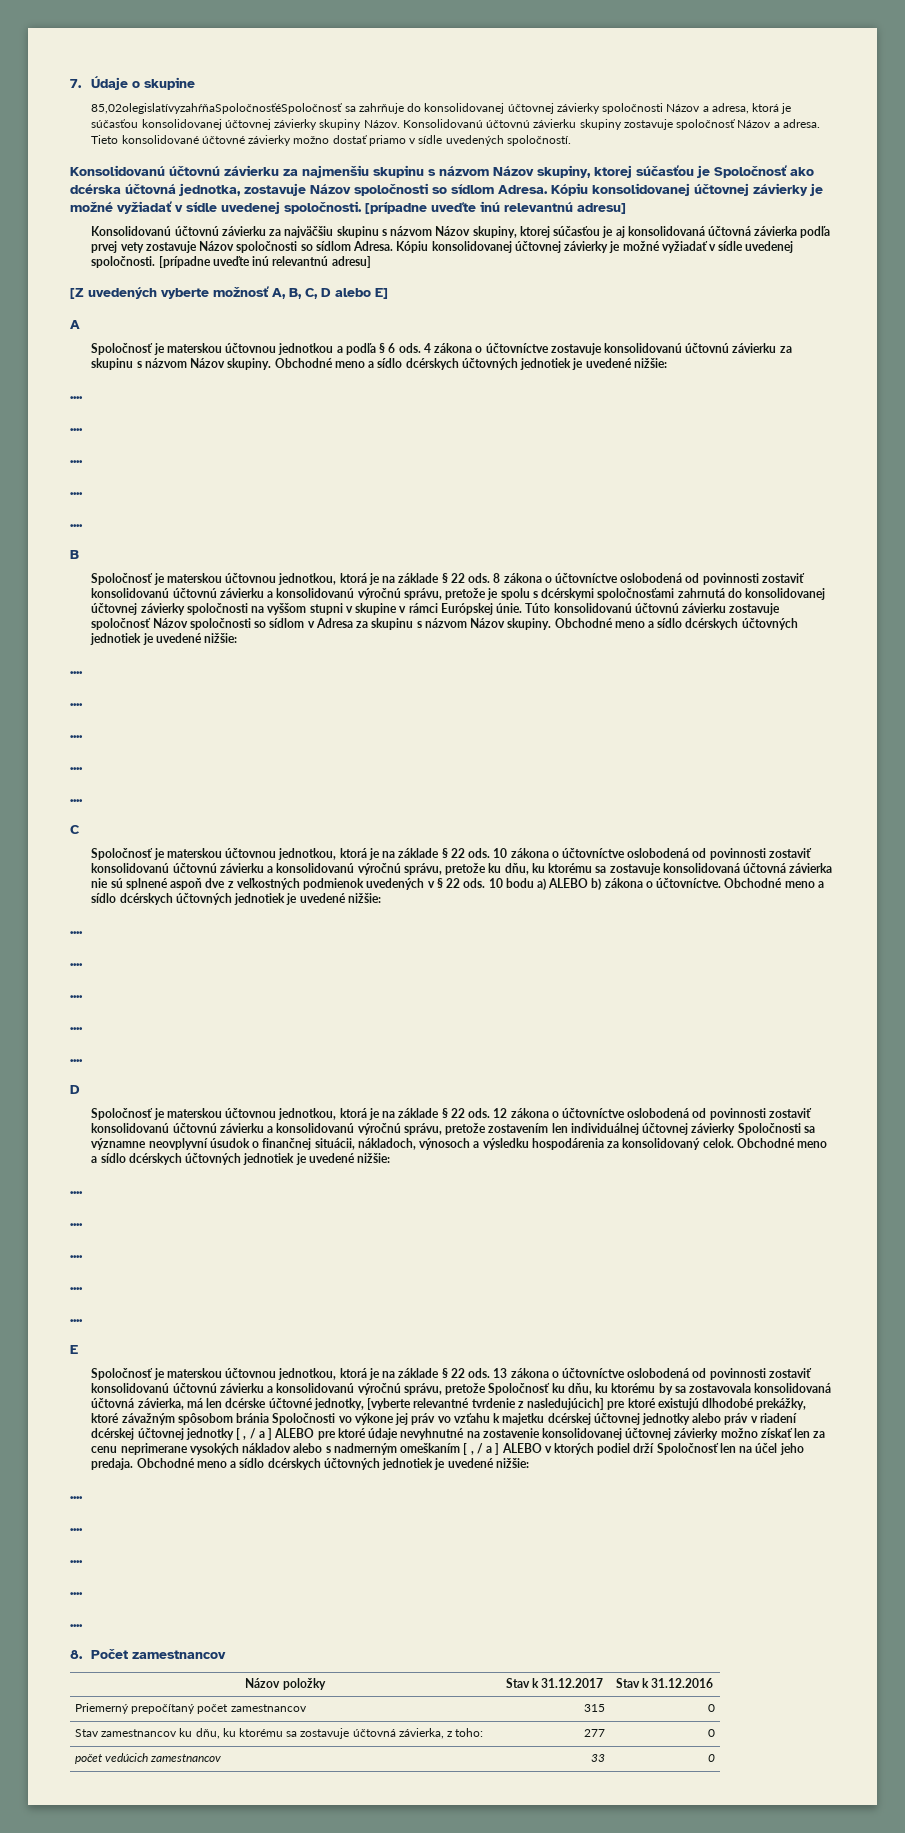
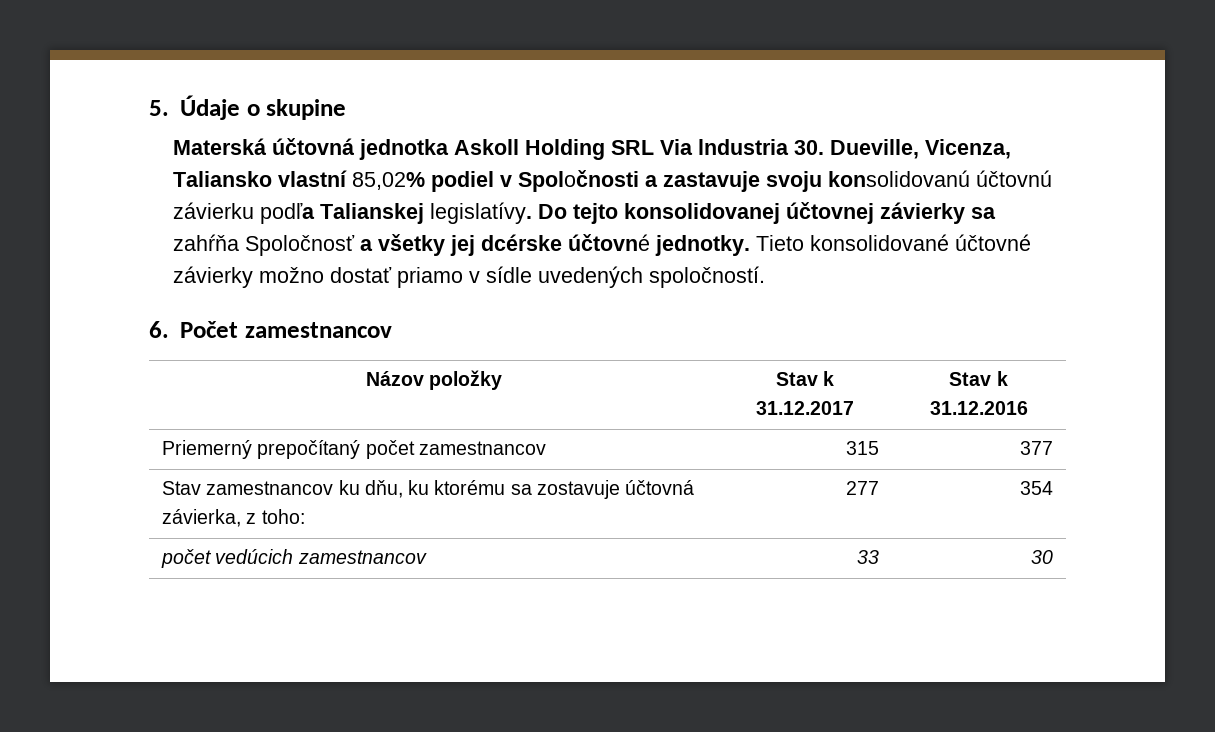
- 7. Údaje o skupine
+ 5. Údaje o skupine
- 85,02olegislatívyzahŕňaSpoločnosťéSpoločnosť sa zahrňuje do konsolidovanej účtovnej závierky spoločnosti Názov a adresa, ktorá je súčasťou konsolidovanej účtovnej závierky skupiny Názov. Konsolidovanú účtovnú závierku skupiny zostavuje spoločnosť Názov a adresa.
+ Materská účtovná jednotka Askoll Holding SRL Via lndustria 30. Dueville, Vicenza, Taliansko vlastní 85,02% podiel v Spoločnosti a zastavuje svoju konsolidovanú účtovnú závierku podľa Talianskej legislatívy. Do tejto konsolidovanej účtovnej závierky sa zahŕňa Spoločnosť a všetky jej dcérske účtovné jednotky.
- Konsolidovanú účtovnú závierku za najmenšiu skupinu s názvom Názov skupiny, ktorej súčasťou je Spoločnosť ako dcérska účtovná jednotka, zostavuje Názov spoločnosti so sídlom Adresa. Kópiu konsolidovanej účtovnej závierky je možné vyžiadať v sídle uvedenej spoločnosti. [prípadne uveďte inú relevantnú adresu]
- Konsolidovanú účtovnú závierku za najväčšiu skupinu s názvom Názov skupiny, ktorej súčasťou je aj konsolidovaná účtovná závierka podľa prvej vety zostavuje Názov spoločnosti so sídlom Adresa. Kópiu konsolidovanej účtovnej závierky je možné vyžiadať v sídle uvedenej spoločnosti. [prípadne uveďte inú relevantnú adresu]
- [Z uvedených vyberte možnosť A, B, C, D alebo E]
- A
- Spoločnosť je materskou účtovnou jednotkou a podľa § 6 ods. 4 zákona o účtovníctve zostavuje konsolidovanú účtovnú závierku za skupinu s názvom Názov skupiny. Obchodné meno a sídlo dcérskych účtovných jednotiek je uvedené nižšie:
- ....
- ....
- ....
- ....
- ....
- B
- Spoločnosť je materskou účtovnou jednotkou, ktorá je na základe § 22 ods. 8 zákona o účtovníctve oslobodená od povinnosti zostaviť konsolidovanú účtovnú závierku a konsolidovanú výročnú správu, pretože je spolu s dcérskymi spoločnosťami zahrnutá do konsolidovanej účtovnej závierky spoločnosti na vyššom stupni v skupine v rámci Európskej únie. Túto konsolidovanú účtovnú závierku zostavuje spoločnosť Názov spoločnosti so sídlom v Adresa za skupinu s názvom Názov skupiny. Obchodné meno a sídlo dcérskych účtovných jednotiek je uvedené nižšie:
- ....
- ....
- ....
- ....
- ....
- C
- Spoločnosť je materskou účtovnou jednotkou, ktorá je na základe § 22 ods. 10 zákona o účtovníctve oslobodená od povinnosti zostaviť konsolidovanú účtovnú závierku a konsolidovanú výročnú správu, pretože ku dňu, ku ktorému sa zostavuje konsolidovaná účtovná závierka nie sú splnené aspoň dve z veľkostných podmienok uvedených v § 22 ods. 10 bodu a) ALEBO b) zákona o účtovníctve. Obchodné meno a sídlo dcérskych účtovných jednotiek je uvedené nižšie:
- ....
- ....
- ....
- ....
- ....
- D
- Spoločnosť je materskou účtovnou jednotkou, ktorá je na základe § 22 ods. 12 zákona o účtovníctve oslobodená od povinnosti zostaviť konsolidovanú účtovnú závierku a konsolidovanú výročnú správu, pretože zostavením len individuálnej účtovnej závierky Spoločnosti sa významne neovplyvní úsudok o finančnej situácii, nákladoch, výnosoch a výsledku hospodárenia za konsolidovaný celok. Obchodné meno a sídlo dcérskych účtovných jednotiek je uvedené nižšie:
- ....
- ....
- ....
- ....
- ....
- E
- Spoločnosť je materskou účtovnou jednotkou, ktorá je na základe § 22 ods. 13 zákona o účtovníctve oslobodená od povinnosti zostaviť konsolidovanú účtovnú závierku a konsolidovanú výročnú správu, pretože Spoločnosť ku dňu, ku ktorému by sa zostavovala konsolidovaná účtovná závierka, má len dcérske účtovné jednotky, [vyberte relevantné tvrdenie z nasledujúcich] pre ktoré existujú dlhodobé prekážky, ktoré závažným spôsobom bránia Spoločnosti vo výkone jej práv vo vzťahu k majetku dcérskej účtovnej jednotky alebo práv v riadení dcérskej účtovnej jednotky [ , / a ] ALEBO pre ktoré údaje nevyhnutné na zostavenie konsolidovanej účtovnej závierky možno získať len za cenu neprimerane vysokých nákladov alebo s nadmerným omeškaním [ , / a ] ALEBO v ktorých podiel drží Spoločnosť len na účel jeho predaja. Obchodné meno a sídlo dcérskych účtovných jednotiek je uvedené nižšie:
- ....
- ....
- ....
- ....
- ....
- 8. Počet zamestnancov
+ 6. Počet zamestnancov
- Priemerný prepočítaný počet zamestnancov | 315 | 0
+ Priemerný prepočítaný počet zamestnancov | 315 | 377
- Stav zamestnancov ku dňu, ku ktorému sa zostavuje účtovná závierka, z toho: | 277 | 0
+ Stav zamestnancov ku dňu, ku ktorému sa zostavuje účtovná závierka, z toho: | 277 | 354
- počet vedúcich zamestnancov | 33 | 0
+ počet vedúcich zamestnancov | 33 | 30

